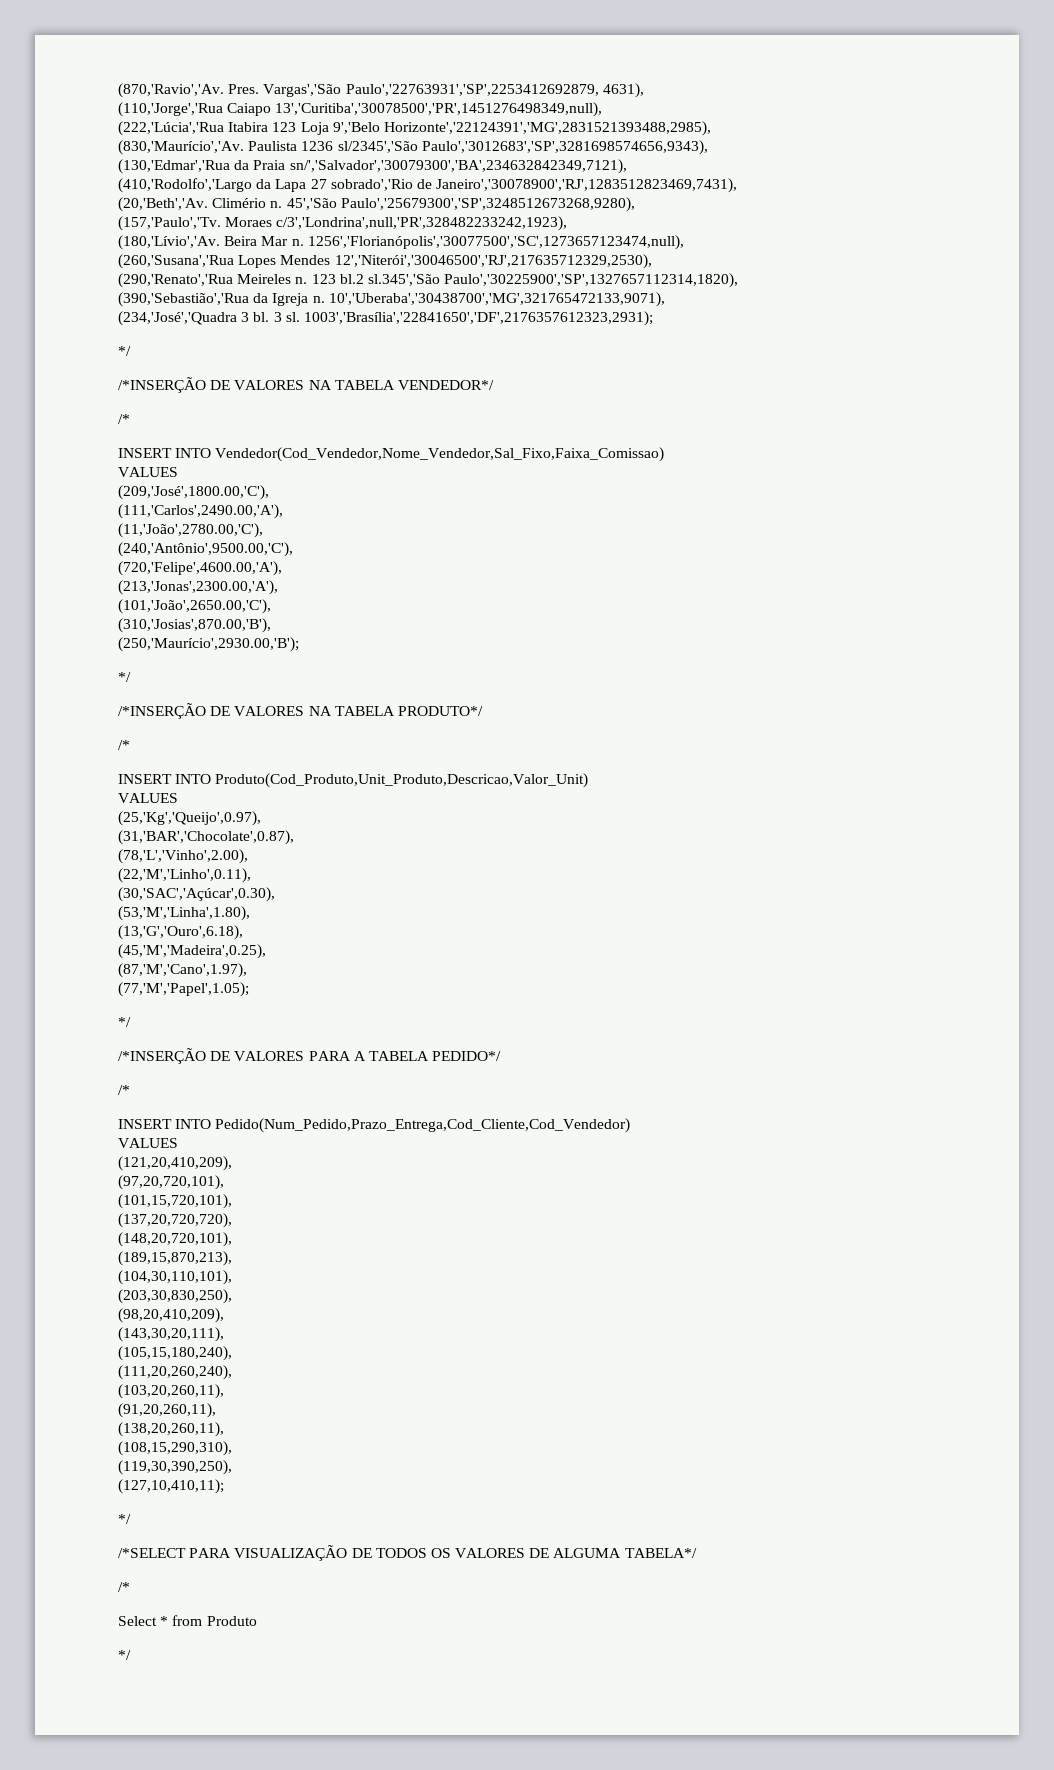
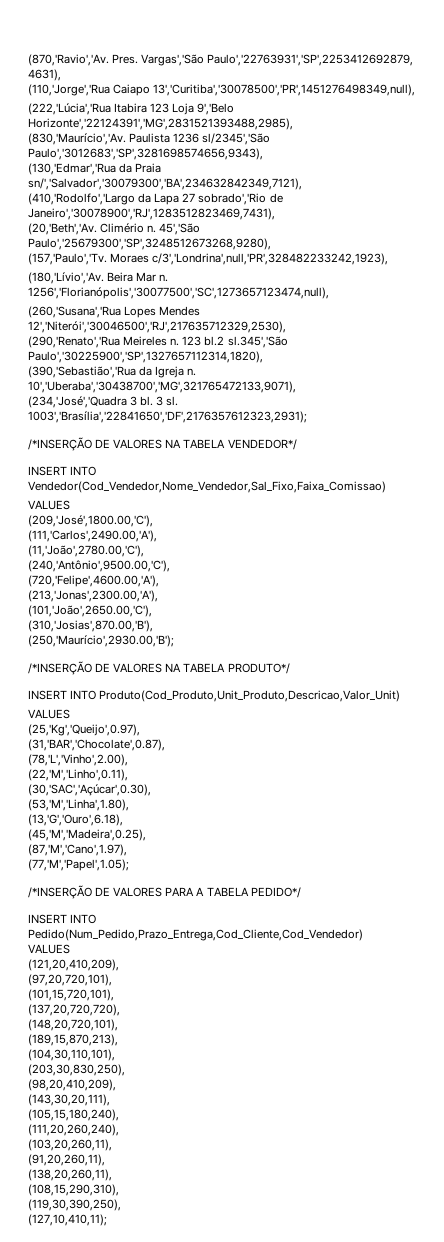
  1003','Brasília','22841650','DF',2176357612323,2931);
- */
  /*INSERÇÃO DE VALORES NA TABELA VENDEDOR*/
- /*
  (250,'Maurício',2930.00,'B');
- */
  /*INSERÇÃO DE VALORES NA TABELA PRODUTO*/
- /*
  (77,'M','Papel',1.05);
- */
  /*INSERÇÃO DE VALORES PARA A TABELA PEDIDO*/
- /*
  (127,10,410,11);
- */
- /*SELECT PARA VISUALIZAÇÃO DE TODOS OS VALORES DE ALGUMA TABELA*/
- /*
- Select * from Produto
- */

